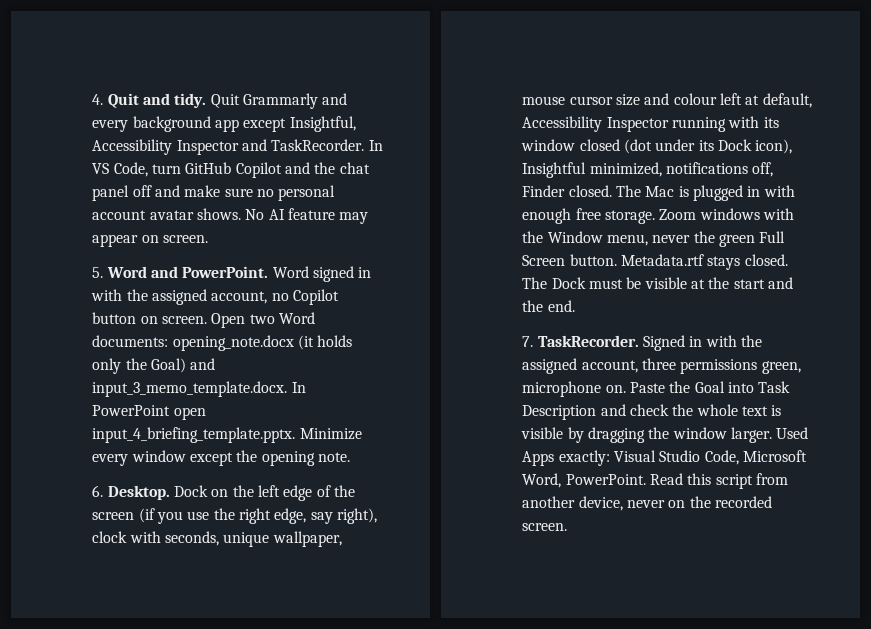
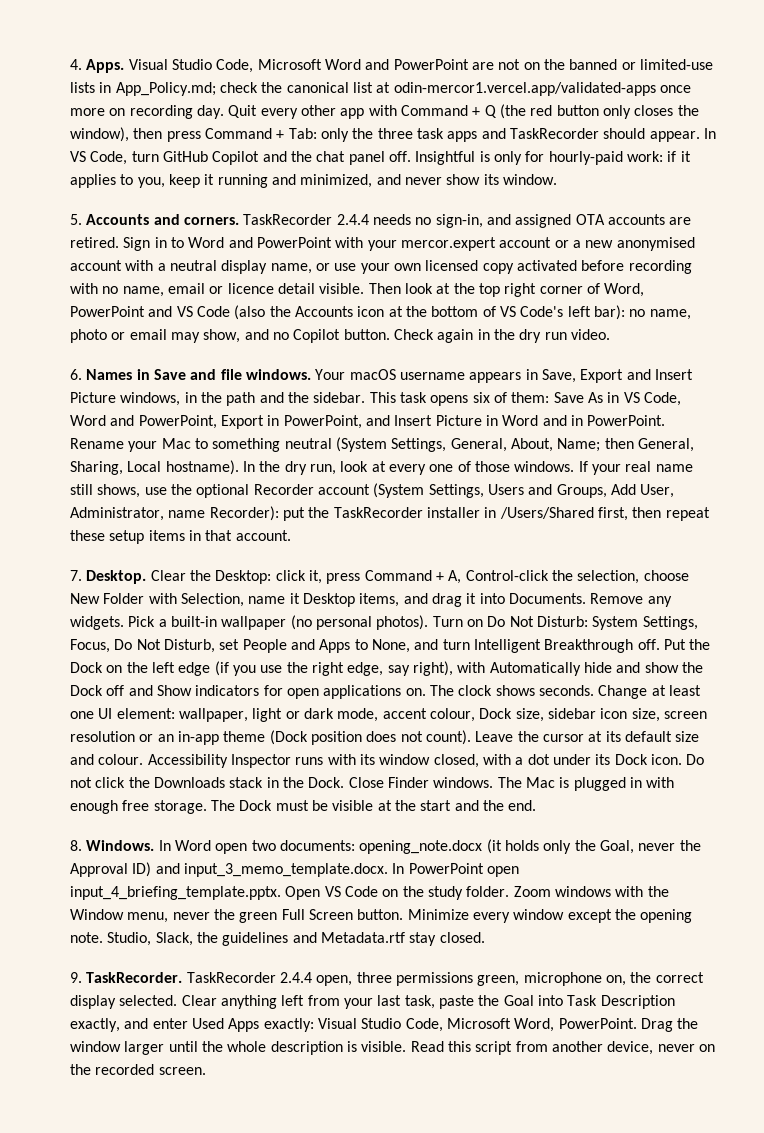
- 4. Quit and tidy. Quit Grammarly and every background app except Insightful, Accessibility Inspector and TaskRecorder.
+ 4. Apps. Visual Studio Code, Microsoft Word and PowerPoint are not on the banned or limited-use lists in App_Policy.md; check the canonical list at odin-mercor1.vercel.app/validated-apps once more on recording day. Quit every other app with Command + Q (the red button only closes the window), then press Command + Tab: only the three task apps and TaskRecorder should appear.
- In VS Code, turn GitHub Copilot and the chat panel off and make sure no personal account avatar shows. No AI feature may appear on screen.
- 5. Word and PowerPoint. Word signed in with the assigned account, no Copilot button on screen. Open two Word documents: opening_note.docx (it holds only the Goal) and input_3_memo_template.docx. In PowerPoint open input_4_briefing_template.pptx. Minimize every window except the opening note.
- 6. Desktop. Dock on the left edge of the screen (if you use the right edge, say right), clock with seconds, unique wallpaper, mouse cursor size and colour left at default, Accessibility Inspector running with its window closed (dot under its Dock icon), Insightful minimized, notifications off, Finder closed.
+ In VS Code, turn GitHub Copilot and the chat panel off. Insightful is only for hourly-paid work: if it applies to you, keep it running and minimized, and never show its window.
+ 5. Accounts and corners. TaskRecorder 2.4.4 needs no sign-in, and assigned OTA accounts are retired. Sign in to Word and PowerPoint with your mercor.expert account or a new anonymised account with a neutral display name, or use your own licensed copy activated before recording with no name, email or licence detail visible. Then look at the top right corner of Word, PowerPoint and VS Code (also the Accounts icon at the bottom of VS Code's left bar): no name, photo or email may show, and no Copilot button. Check again in the dry run video.
+ 6. Names in Save and file windows. Your macOS username appears in Save, Export and Insert Picture windows, in the path and the sidebar. This task opens six of them: Save As in VS Code, Word and PowerPoint, Export in PowerPoint, and Insert Picture in Word and in PowerPoint. Rename your Mac to something neutral (System Settings, General, About, Name; then General, Sharing, Local hostname). In the dry run, look at every one of those windows. If your real name still shows, use the optional Recorder account (System Settings, Users and Groups, Add User, Administrator, name Recorder): put the TaskRecorder installer in /Users/Shared first, then repeat these setup items in that account.
+ 7. Desktop. Clear the Desktop: click it, press Command + A, Control-click the selection, choose New Folder with Selection, name it Desktop items, and drag it into Documents. Remove any widgets. Pick a built-in wallpaper (no personal photos). Turn on Do Not Disturb: System Settings, Focus, Do Not Disturb, set People and Apps to None, and turn Intelligent Breakthrough off. Put the Dock on the left edge (if you use the right edge, say right), with Automatically hide and show the Dock off and Show indicators for open applications on. The clock shows seconds. Change at least one UI element: wallpaper, light or dark mode, accent colour, Dock size, sidebar icon size, screen resolution or an in-app theme (Dock position does not count). Leave the cursor at its default size and colour. Accessibility Inspector runs with its window closed, with a dot under its Dock icon. Do not click the Downloads stack in the Dock. Close Finder windows.
+ The Dock must be visible at the start and the end.
+ 8. Windows. In Word open two documents: opening_note.docx (it holds only the Goal, never the Approval ID) and input_3_memo_template.docx. In PowerPoint open input_4_briefing_template.pptx. Open VS Code on the study folder.
- Metadata.rtf stays closed. The Dock must be visible at the start and the end.
- 7. TaskRecorder. Signed in with the assigned account, three permissions green, microphone on. Paste the Goal into Task Description and check the whole text is visible by dragging the window larger. Used Apps exactly: Visual Studio Code, Microsoft Word, PowerPoint.
+ Minimize every window except the opening note. Studio, Slack, the guidelines and Metadata.rtf stay closed.
+ 9. TaskRecorder. TaskRecorder 2.4.4 open, three permissions green, microphone on, the correct display selected. Clear anything left from your last task, paste the Goal into Task Description exactly, and enter Used Apps exactly: Visual Studio Code, Microsoft Word, PowerPoint.
+ Drag the window larger until the whole description is visible.

